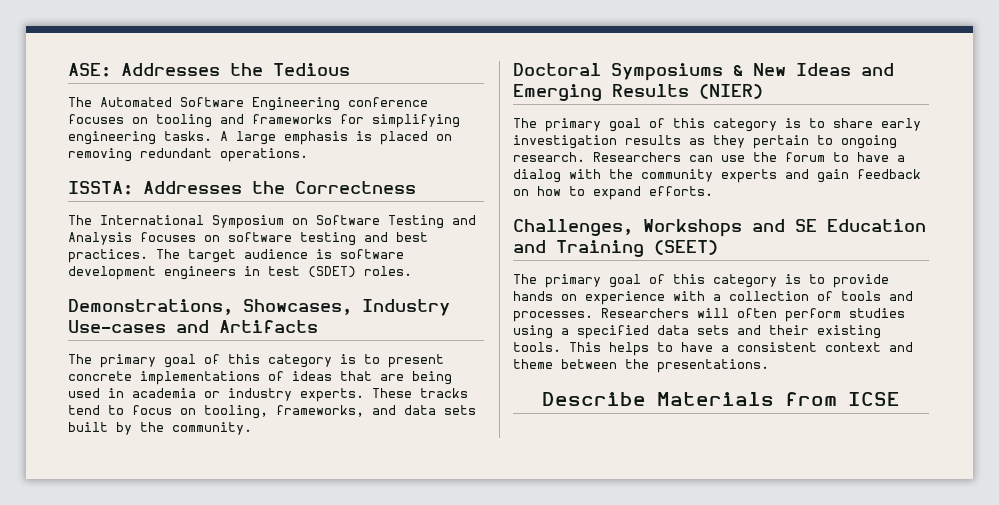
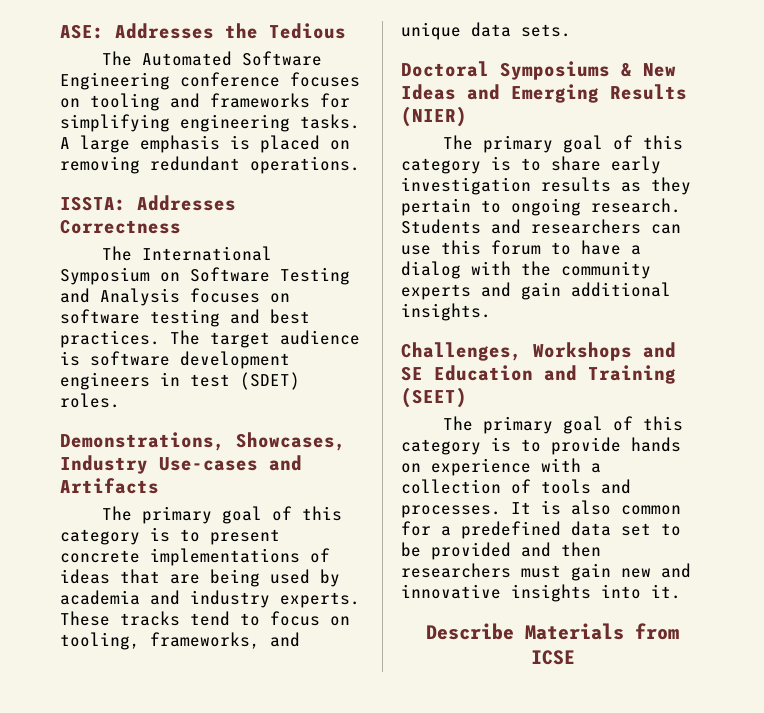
- ISSTA: Addresses the Correctness
+ ISSTA: Addresses Correctness
- The primary goal of this category is to present concrete implementations of ideas that are being used in academia or industry experts.
+ The primary goal of this category is to present concrete implementations of ideas that are being used by academia and industry experts.
- These tracks tend to focus on tooling, frameworks, and data sets built by the community.
+ These tracks tend to focus on tooling, frameworks, and unique data sets.
- Researchers can use the forum to have a dialog with the community experts and gain feedback on how to expand efforts.
+ Students and researchers can use this forum to have a dialog with the community experts and gain additional insights.
- Researchers will often perform studies using a specified data sets and their existing tools. This helps to have a consistent context and theme between the presentations.
+ It is also common for a predefined data set to be provided and then researchers must gain new and innovative insights into it.

